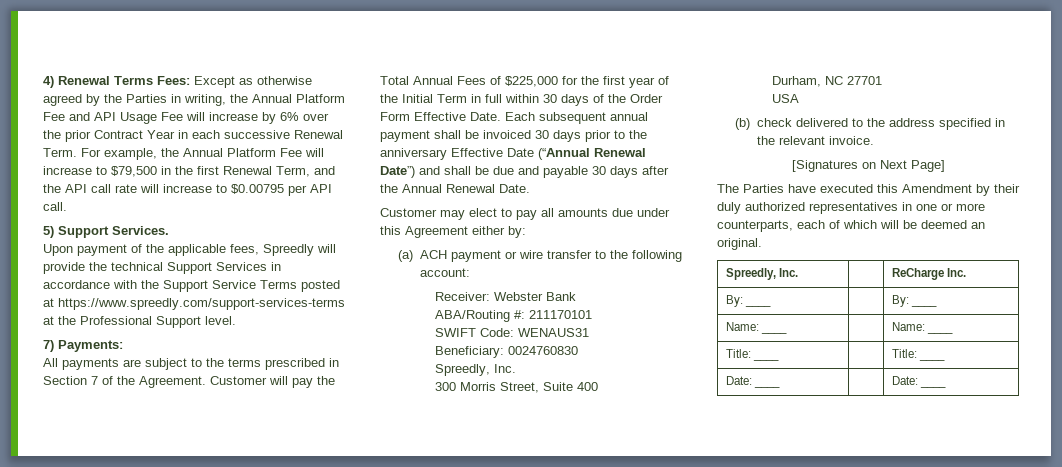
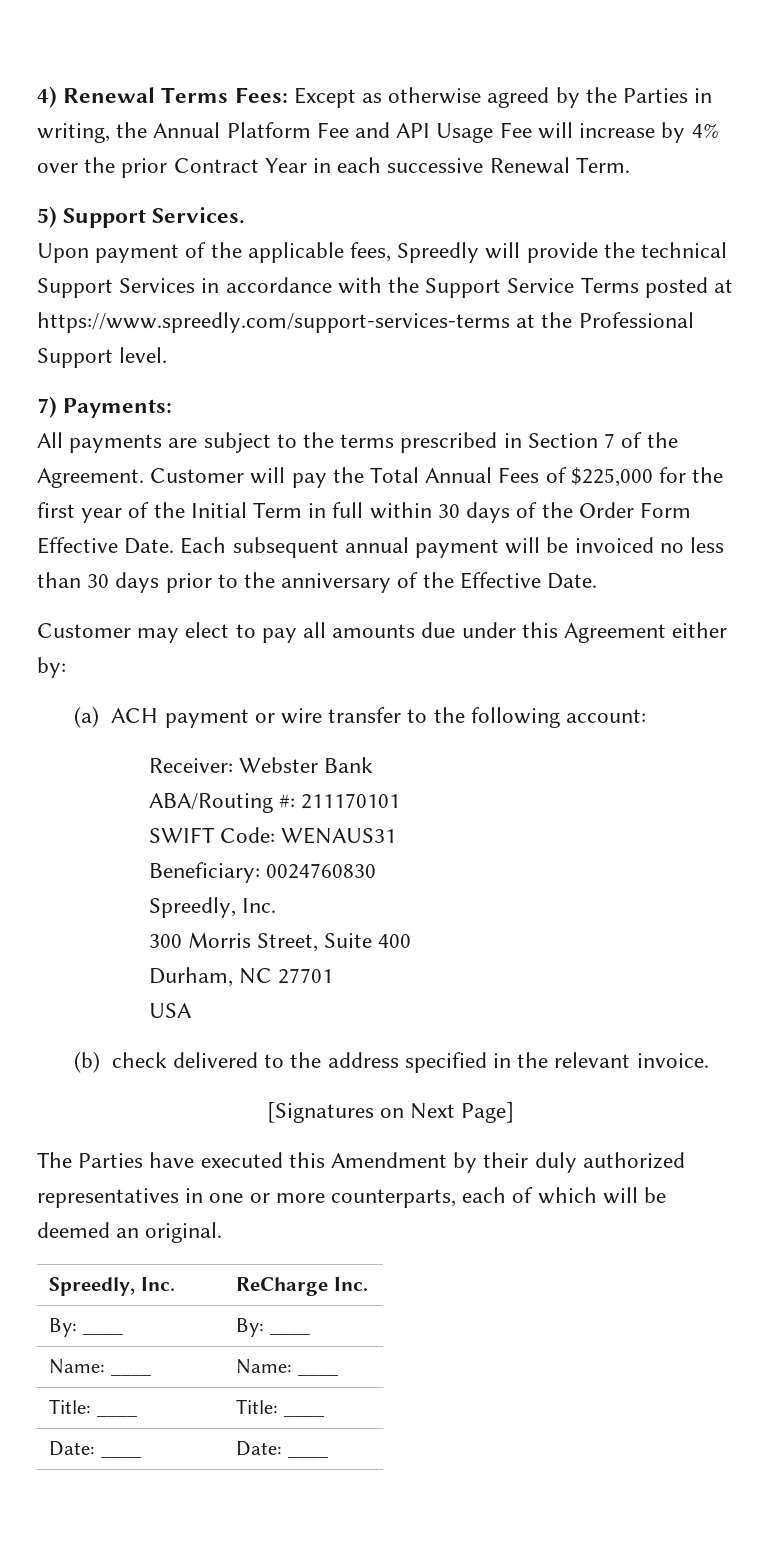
- 4) Renewal Terms Fees: Except as otherwise agreed by the Parties in writing, the Annual Platform Fee and API Usage Fee will increase by 6% over the prior Contract Year in each successive Renewal Term. For example, the Annual Platform Fee will increase to $79,500 in the first Renewal Term, and the API call rate will increase to $0.00795 per API call.
+ 4) Renewal Terms Fees: Except as otherwise agreed by the Parties in writing, the Annual Platform Fee and API Usage Fee will increase by 4% over the prior Contract Year in each successive Renewal Term.
- Each subsequent annual payment shall be invoiced 30 days prior to the anniversary Effective Date (“Annual Renewal Date”) and shall be due and payable 30 days after the Annual Renewal Date.
+ Each subsequent annual payment will be invoiced no less than 30 days prior to the anniversary of the Effective Date.

